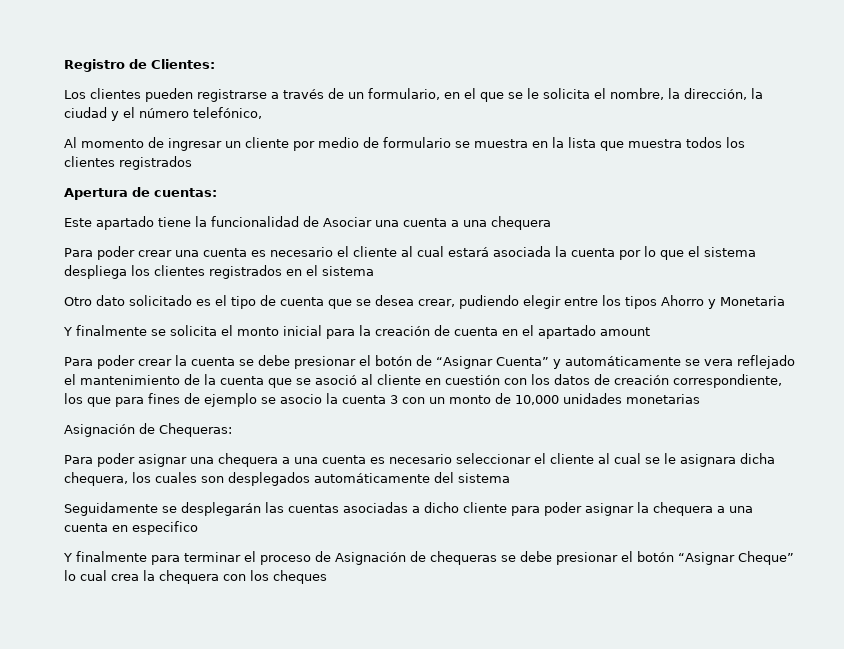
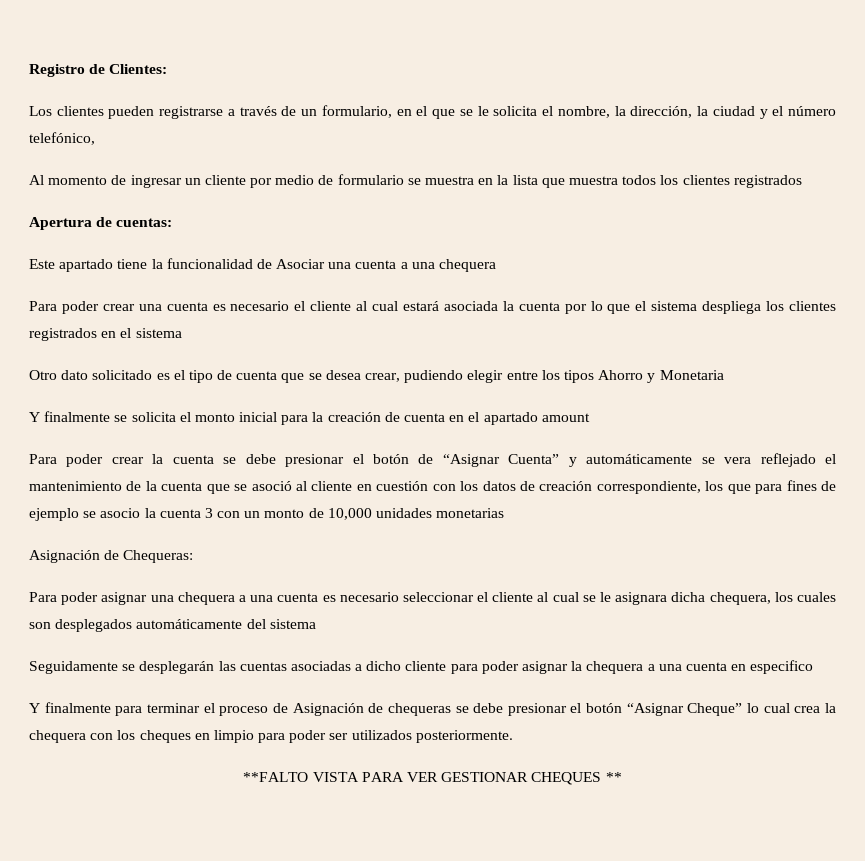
- Y finalmente para terminar el proceso de Asignación de chequeras se debe presionar el botón “Asignar Cheque” lo cual crea la chequera con los cheques
+ Y finalmente para terminar el proceso de Asignación de chequeras se debe presionar el botón “Asignar Cheque” lo cual crea la chequera con los cheques en limpio para poder ser utilizados posteriormente.
+ **FALTO VISTA PARA VER GESTIONAR CHEQUES **

